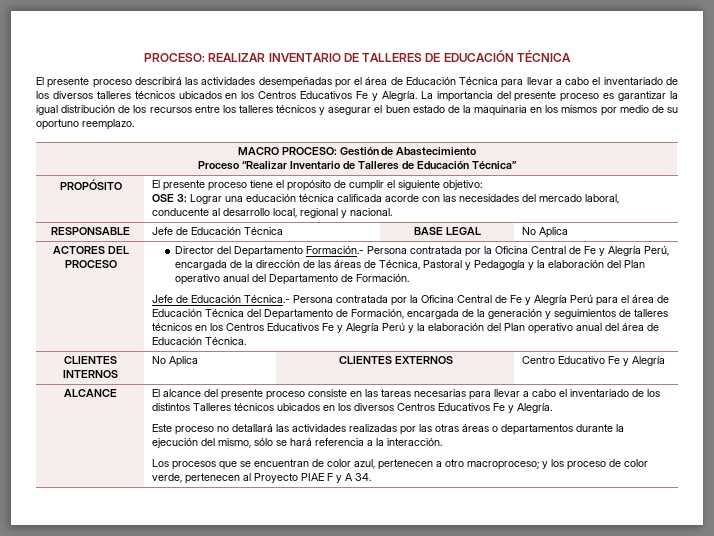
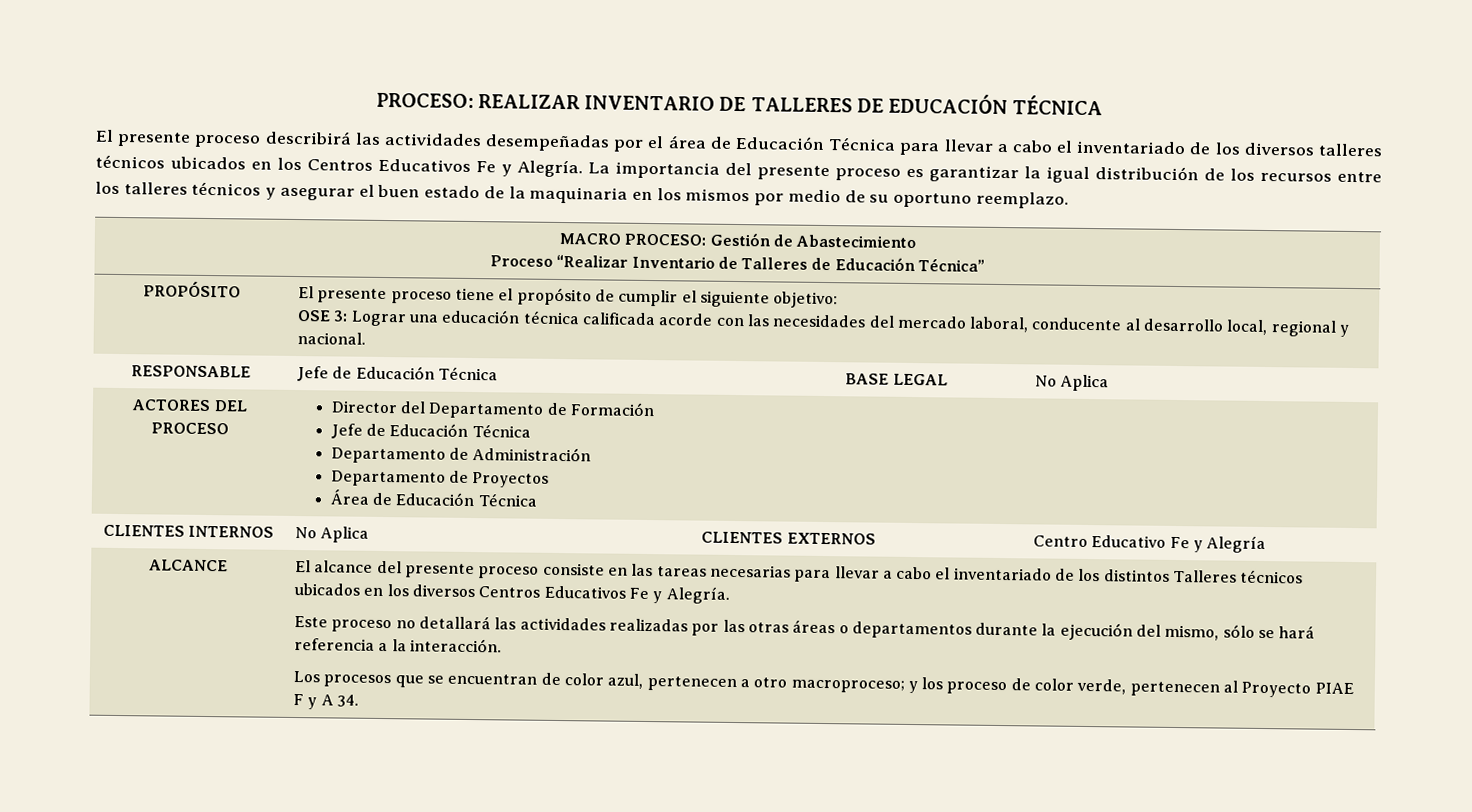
- Director del Departamento Formación.- Persona contratada por la Oficina Central de Fe y Alegría Perú, encargada de la dirección de las áreas de Técnica, Pastoral y Pedagogía y la elaboración del Plan operativo anual del Departamento de Formación.
- Jefe de Educación Técnica.- Persona contratada por la Oficina Central de Fe y Alegría Perú para el área de Educación Técnica del Departamento de Formación, encargada de la generación y seguimientos de talleres técnicos en los Centros Educativos Fe y Alegría Perú y la elaboración del Plan operativo anual del área de Educación Técnica.
+ Director del Departamento de Formación
+ Jefe de Educación Técnica
+ Departamento de Administración
+ Departamento de Proyectos
+ Área de Educación Técnica

